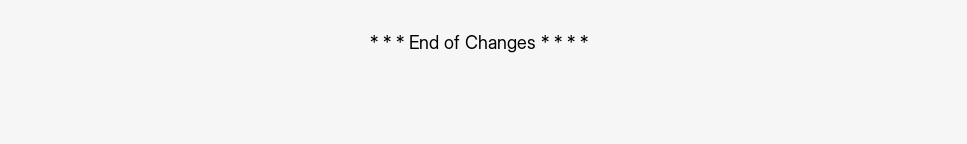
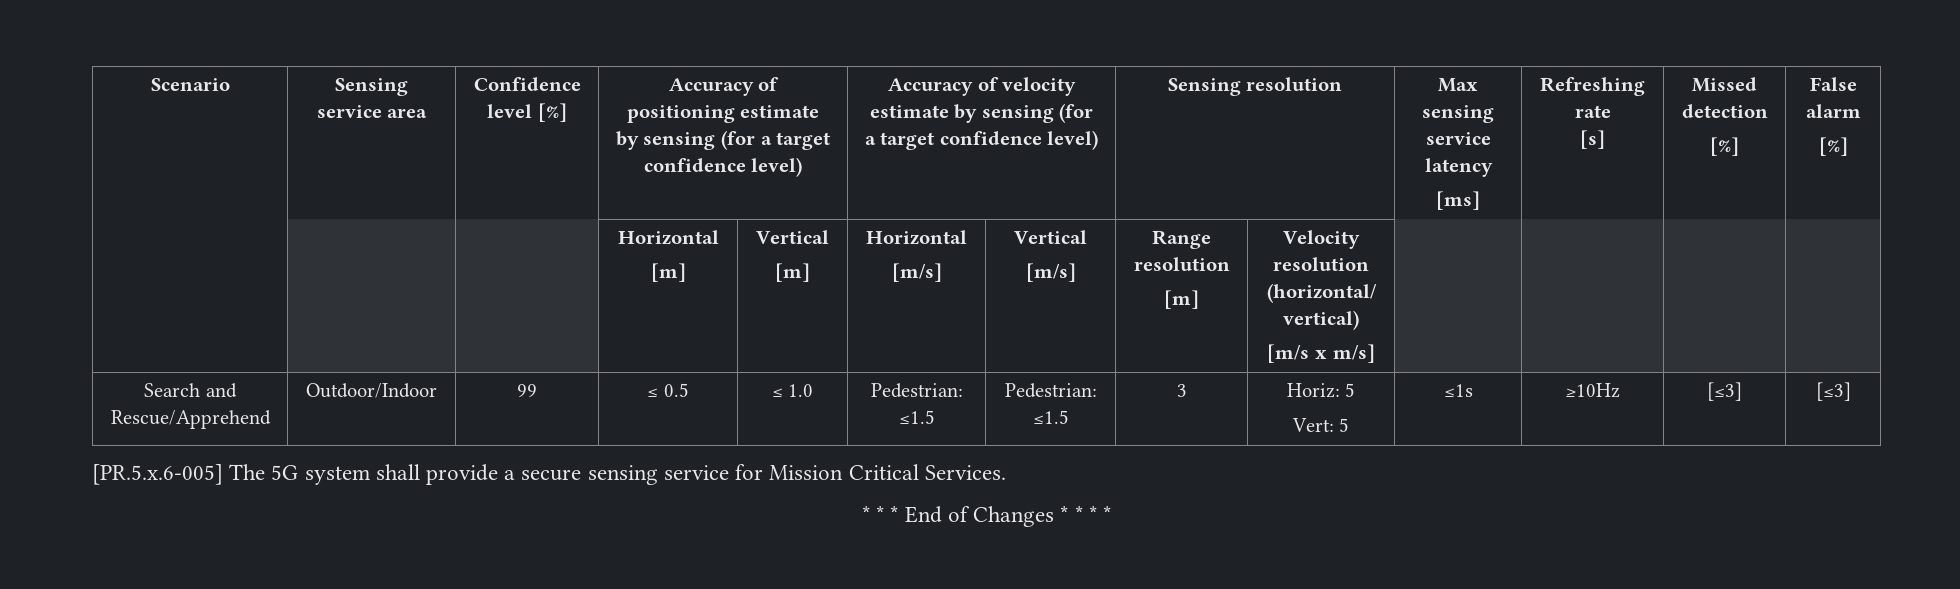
+ Scenario | Sensing service area | Confidence level [%] | Accuracy of positioning estimate by sensing (for a target confidence level) | Accuracy of velocity estimate by sensing (for a target confidence level) | Sensing resolution | Max sensing service latency
+ [ms] | Refreshing rate
+ [s] | Missed detection
+ [%] | False alarm
+ [%]
+ | | | Horizontal
+ [m] | Vertical
+ [m] | Horizontal
+ [m/s] | Vertical
+ [m/s] | Range resolution
+ [m] | Velocity resolution (horizontal/ vertical)
+ [m/s x m/s] | | | |
+ Search and Rescue/Apprehend | Outdoor/Indoor | 99 | ≤ 0.5 | ≤ 1.0 | Pedestrian: ≤1.5 | Pedestrian: ≤1.5 | 3 | Horiz: 5
+ Vert: 5 | ≤1s | ≥10Hz | [≤3] | [≤3]
+ [PR.5.x.6-005] The 5G system shall provide a secure sensing service for Mission Critical Services.

